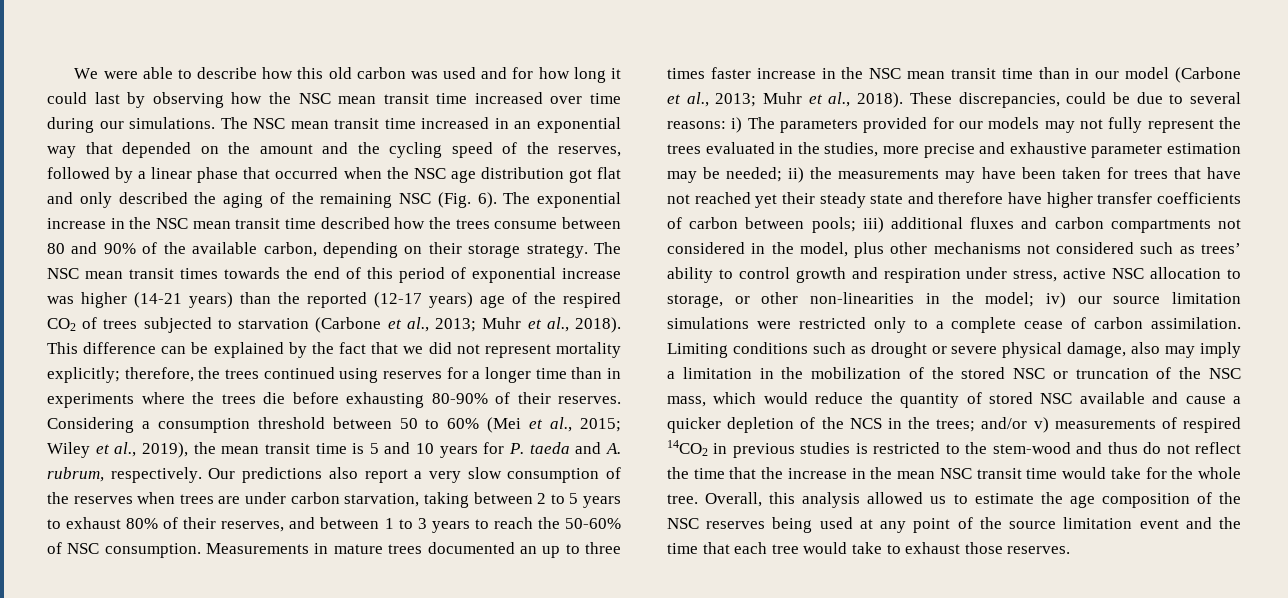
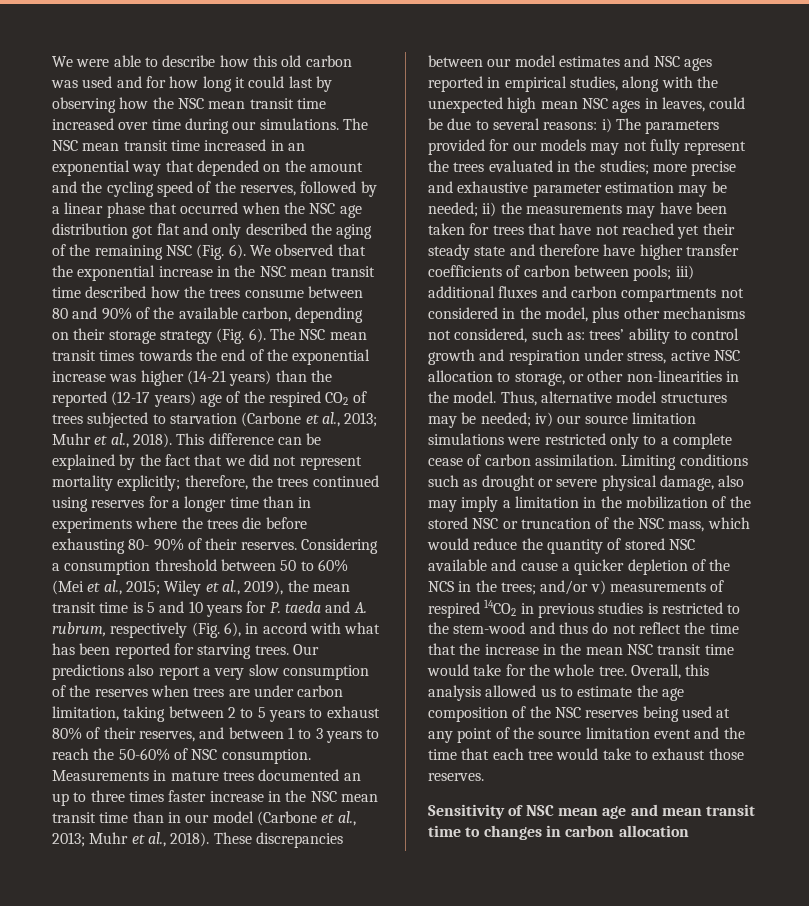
- The exponential increase in the NSC mean transit time described how the trees consume between 80 and 90% of the available carbon, depending on their storage strategy.
+ We observed that the exponential increase in the NSC mean transit time described how the trees consume between 80 and 90% of the available carbon, depending on their storage strategy (Fig. 6).
- The NSC mean transit times towards the end of this period of exponential increase was higher (14-21 years) than the reported (12-17 years) age of the respired CO2 of trees subjected to starvation (Carbone et al., 2013; Muhr et al., 2018).
+ The NSC mean transit times towards the end of the exponential increase was higher (14-21 years) than the reported (12-17 years) age of the respired CO2 of trees subjected to starvation (Carbone et al., 2013; Muhr et al., 2018).
- This difference can be explained by the fact that we did not represent mortality explicitly; therefore, the trees continued using reserves for a longer time than in experiments where the trees die before exhausting 80-90% of their reserves.
+ This difference can be explained by the fact that we did not represent mortality explicitly; therefore, the trees continued using reserves for a longer time than in experiments where the trees die before exhausting 80- 90% of their reserves.
- Considering a consumption threshold between 50 to 60% (Mei et al., 2015; Wiley et al., 2019), the mean transit time is 5 and 10 years for P. taeda and A. rubrum, respectively.
+ Considering a consumption threshold between 50 to 60% (Mei et al., 2015; Wiley et al., 2019), the mean transit time is 5 and 10 years for P. taeda and A. rubrum, respectively (Fig. 6), in accord with what has been reported for starving trees.
- Our predictions also report a very slow consumption of the reserves when trees are under carbon starvation, taking between 2 to 5 years to exhaust 80% of their reserves, and between 1 to 3 years to reach the 50-60% of NSC consumption.
+ Our predictions also report a very slow consumption of the reserves when trees are under carbon limitation, taking between 2 to 5 years to exhaust 80% of their reserves, and between 1 to 3 years to reach the 50-60% of NSC consumption.
- These discrepancies, could be due to several reasons:
+ These discrepancies between our model estimates and NSC ages reported in empirical studies, along with the unexpected high mean NSC ages in leaves, could be due to several reasons:
- i) The parameters provided for our models may not fully represent the trees evaluated in the studies, more precise and exhaustive parameter estimation may be needed;
+ i) The parameters provided for our models may not fully represent the trees evaluated in the studies; more precise and exhaustive parameter estimation may be needed;
- iii) additional fluxes and carbon compartments not considered in the model, plus other mechanisms not considered such as trees’ ability to control growth and respiration under stress, active NSC allocation to storage, or other non-linearities in the model;
+ iii) additional fluxes and carbon compartments not considered in the model, plus other mechanisms not considered, such as: trees’ ability to control growth and respiration under stress, active NSC allocation to storage, or other non-linearities in the model. Thus, alternative model structures may be needed;
+ Sensitivity of NSC mean age and mean transit time to changes in carbon allocation

